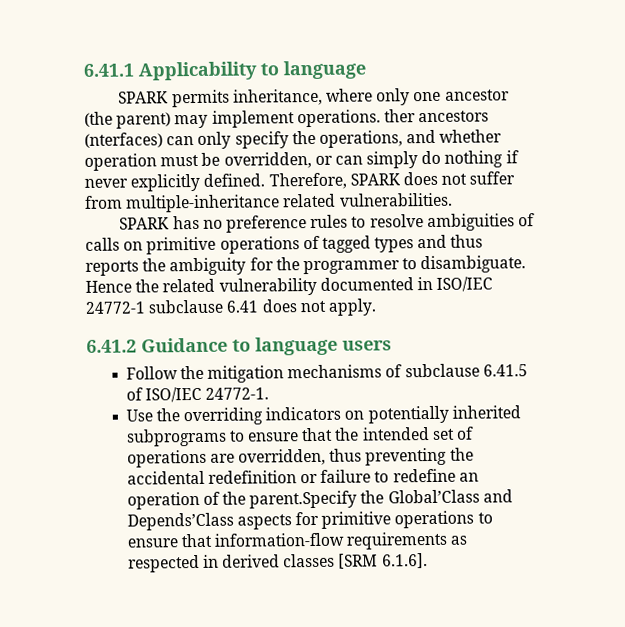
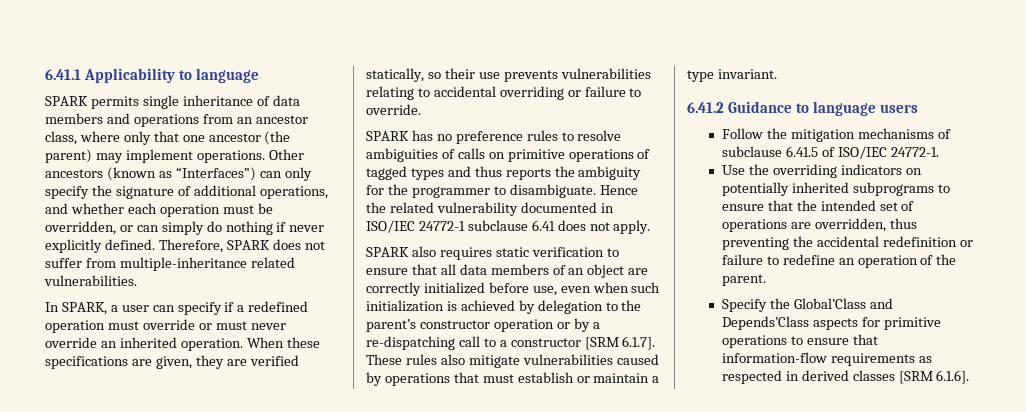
- SPARK permits inheritance, where only one ancestor (the parent) may implement operations. ther ancestors (nterfaces) can only specify the operations, and whether operation must be overridden, or can simply do nothing if never explicitly defined.
+ SPARK permits single inheritance of data members and operations from an ancestor class, where only that one ancestor (the parent) may implement operations. Other ancestors (known as “Interfaces”) can only specify the signature of additional operations, and whether each operation must be overridden, or can simply do nothing if never explicitly defined.
+ In SPARK, a user can specify if a redefined operation must override or must never override an inherited operation. When these specifications are given, they are verified statically, so their use prevents vulnerabilities relating to accidental overriding or failure to override.
+ SPARK also requires static verification to ensure that all data members of an object are correctly initialized before use, even when such initialization is achieved by delegation to the parent’s constructor operation or by a re-dispatching call to a constructor [SRM 6.1.7]. These rules also mitigate vulnerabilities caused by operations that must establish or maintain a type invariant.
- Use the overriding indicators on potentially inherited subprograms to ensure that the intended set of operations are overridden, thus preventing the accidental redefinition or failure to redefine an operation of the parent.Specify the Global’Class and Depends’Class aspects for primitive operations to ensure that information-flow requirements as respected in derived classes [SRM 6.1.6].
+ Use the overriding indicators on potentially inherited subprograms to ensure that the intended set of operations are overridden, thus preventing the accidental redefinition or failure to redefine an operation of the parent.
+ Specify the Global’Class and Depends’Class aspects for primitive operations to ensure that information-flow requirements as respected in derived classes [SRM 6.1.6].

